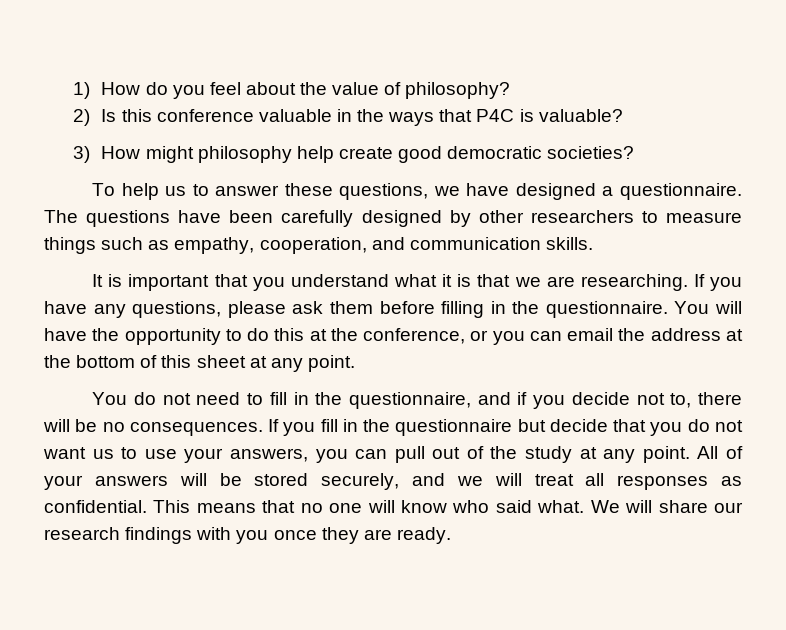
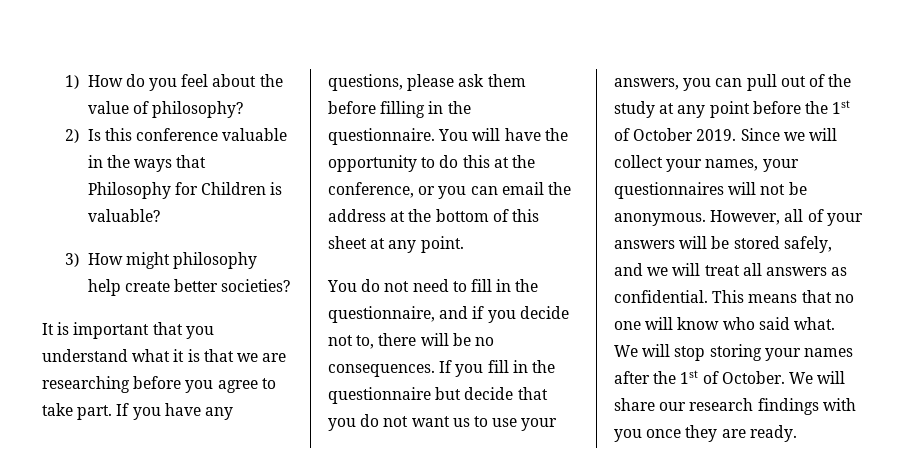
- 2) Is this conference valuable in the ways that P4C is valuable?
+ 2) Is this conference valuable in the ways that Philosophy for Children is valuable?
- 3) How might philosophy help create good democratic societies?
+ 3) How might philosophy help create better societies?
- To help us to answer these questions, we have designed a questionnaire. The questions have been carefully designed by other researchers to measure things such as empathy, cooperation, and communication skills.
- It is important that you understand what it is that we are researching.
+ It is important that you understand what it is that we are researching before you agree to take part.
- If you fill in the questionnaire but decide that you do not want us to use your answers, you can pull out of the study at any point. All of your answers will be stored securely, and we will treat all responses as confidential.
+ If you fill in the questionnaire but decide that you do not want us to use your answers, you can pull out of the study at any point before the 1st of October 2019. Since we will collect your names, your questionnaires will not be anonymous. However, all of your answers will be stored safely, and we will treat all answers as confidential.
- We will share our research findings with you once they are ready.
+ We will stop storing your names after the 1st of October. We will share our research findings with you once they are ready.

